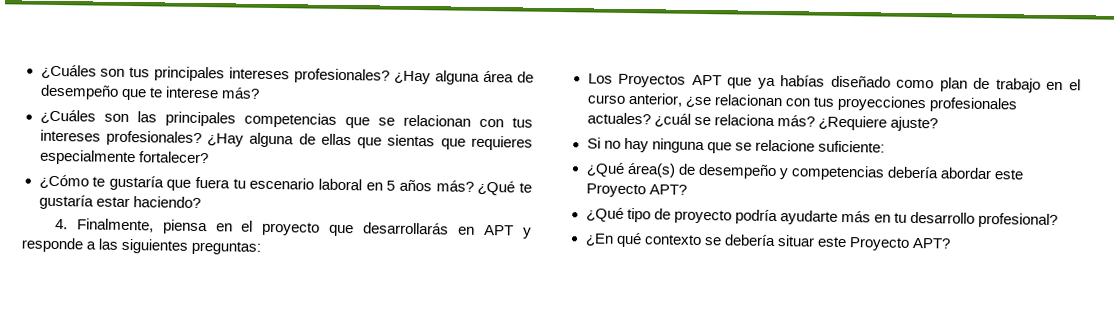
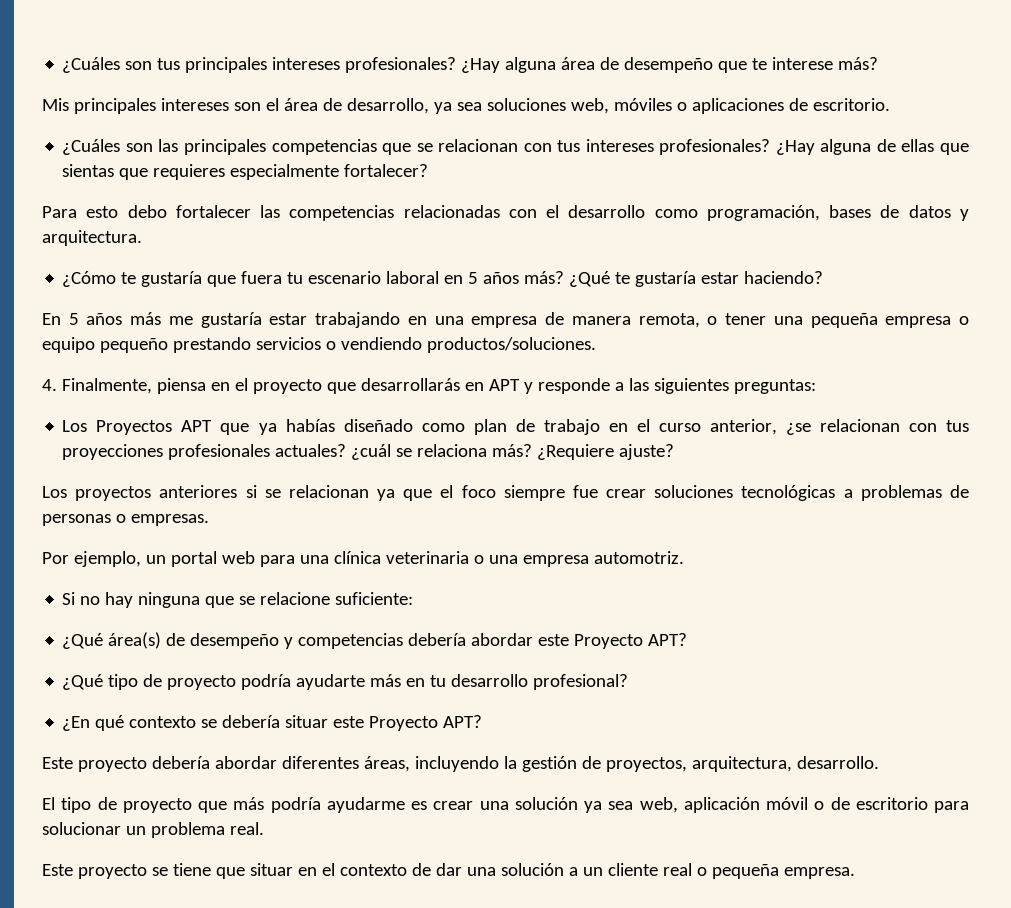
+ Mis principales intereses son el área de desarrollo, ya sea soluciones web, móviles o aplicaciones de escritorio.
+ Para esto debo fortalecer las competencias relacionadas con el desarrollo como programación, bases de datos y arquitectura.
+ En 5 años más me gustaría estar trabajando en una empresa de manera remota, o tener una pequeña empresa o equipo pequeño prestando servicios o vendiendo productos/soluciones.
+ Los proyectos anteriores si se relacionan ya que el foco siempre fue crear soluciones tecnológicas a problemas de personas o empresas.
+ Por ejemplo, un portal web para una clínica veterinaria o una empresa automotriz.
+ Este proyecto debería abordar diferentes áreas, incluyendo la gestión de proyectos, arquitectura, desarrollo.
+ El tipo de proyecto que más podría ayudarme es crear una solución ya sea web, aplicación móvil o de escritorio para solucionar un problema real.
+ Este proyecto se tiene que situar en el contexto de dar una solución a un cliente real o pequeña empresa.

